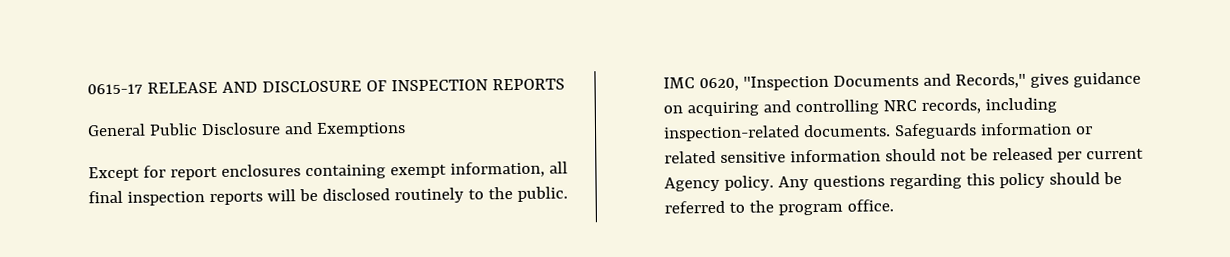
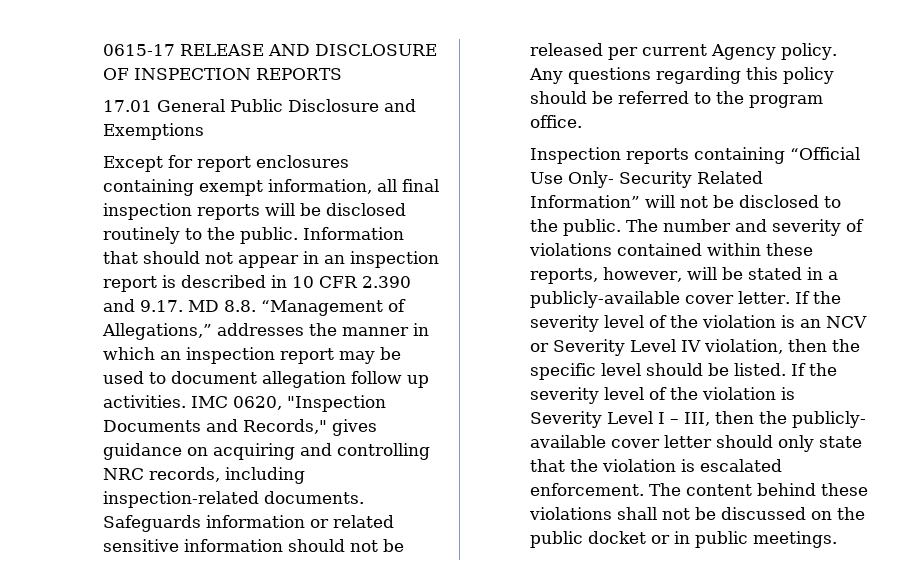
- General Public Disclosure and Exemptions
+ 17.01 General Public Disclosure and Exemptions
+ Information that should not appear in an inspection report is described in 10 CFR 2.390 and 9.17. MD 8.8. “Management of Allegations,” addresses the manner in which an inspection report may be used to document allegation follow up activities.
+ Inspection reports containing “Official Use Only- Security Related Information” will not be disclosed to the public. The number and severity of violations contained within these reports, however, will be stated in a publicly-available cover letter. If the severity level of the violation is an NCV or Severity Level IV violation, then the specific level should be listed. If the severity level of the violation is Severity Level I – III, then the publicly- available cover letter should only state that the violation is escalated enforcement. The content behind these violations shall not be discussed on the public docket or in public meetings.

